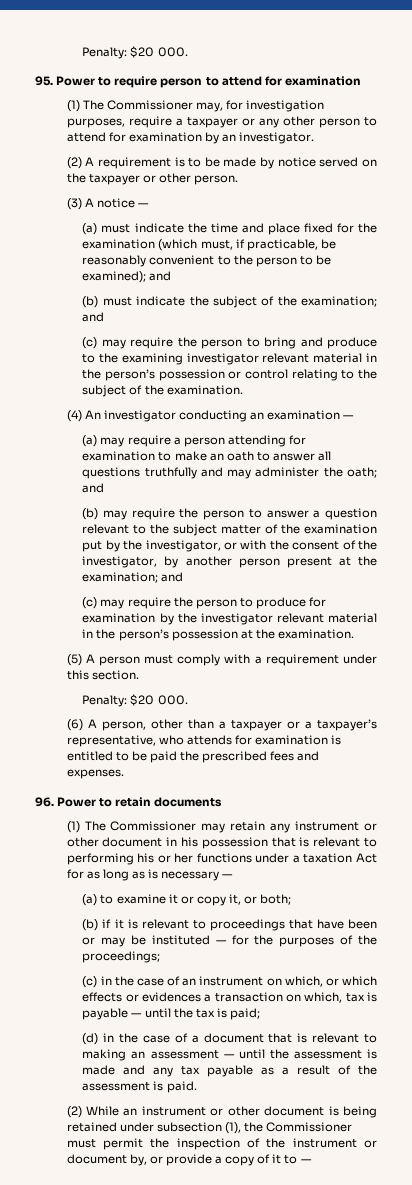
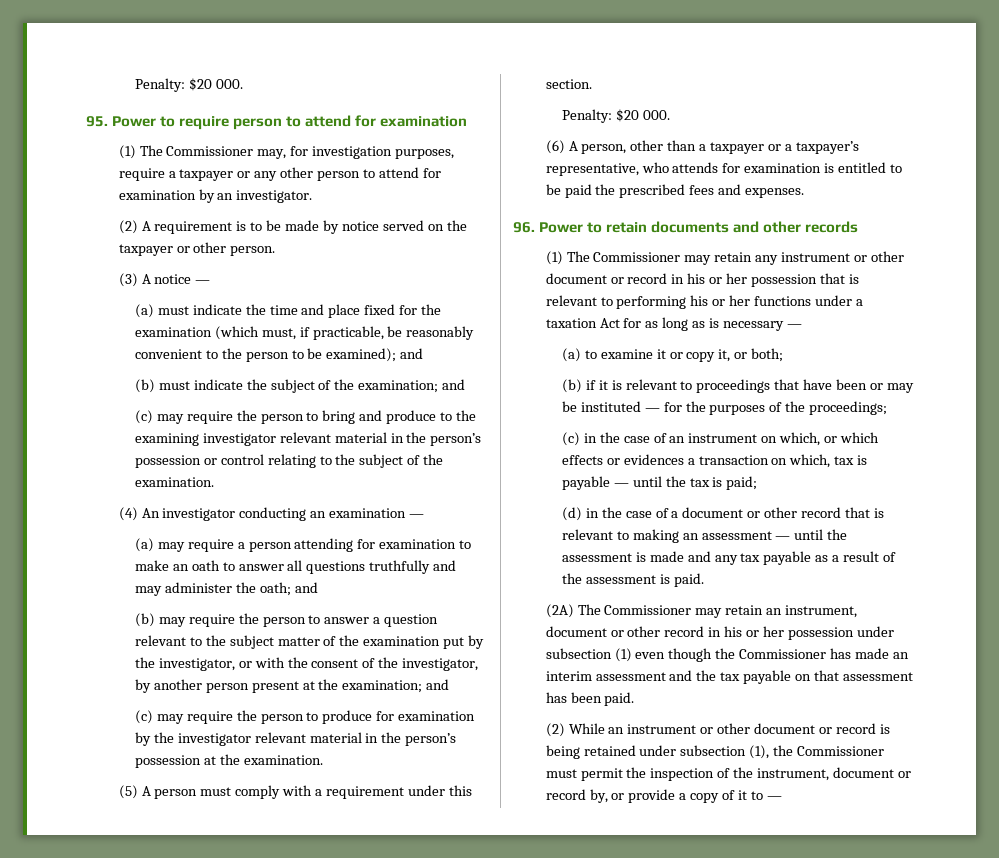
- 96. Power to retain documents
+ 96. Power to retain documents and other records
- (1) The Commissioner may retain any instrument or other document in his possession that is relevant to performing his or her functions under a taxation Act for as long as is necessary —
+ (1) The Commissioner may retain any instrument or other document or record in his or her possession that is relevant to performing his or her functions under a taxation Act for as long as is necessary —
- (d) in the case of a document that is relevant to making an assessment — until the assessment is made and any tax payable as a result of the assessment is paid.
+ (d) in the case of a document or other record that is relevant to making an assessment — until the assessment is made and any tax payable as a result of the assessment is paid.
+ (2A) The Commissioner may retain an instrument, document or other record in his or her possession under subsection (1) even though the Commissioner has made an interim assessment and the tax payable on that assessment has been paid.
- (2) While an instrument or other document is being retained under subsection (1), the Commissioner must permit the inspection of the instrument or document by, or provide a copy of it to —
+ (2) While an instrument or other document or record is being retained under subsection (1), the Commissioner must permit the inspection of the instrument, document or record by, or provide a copy of it to —

